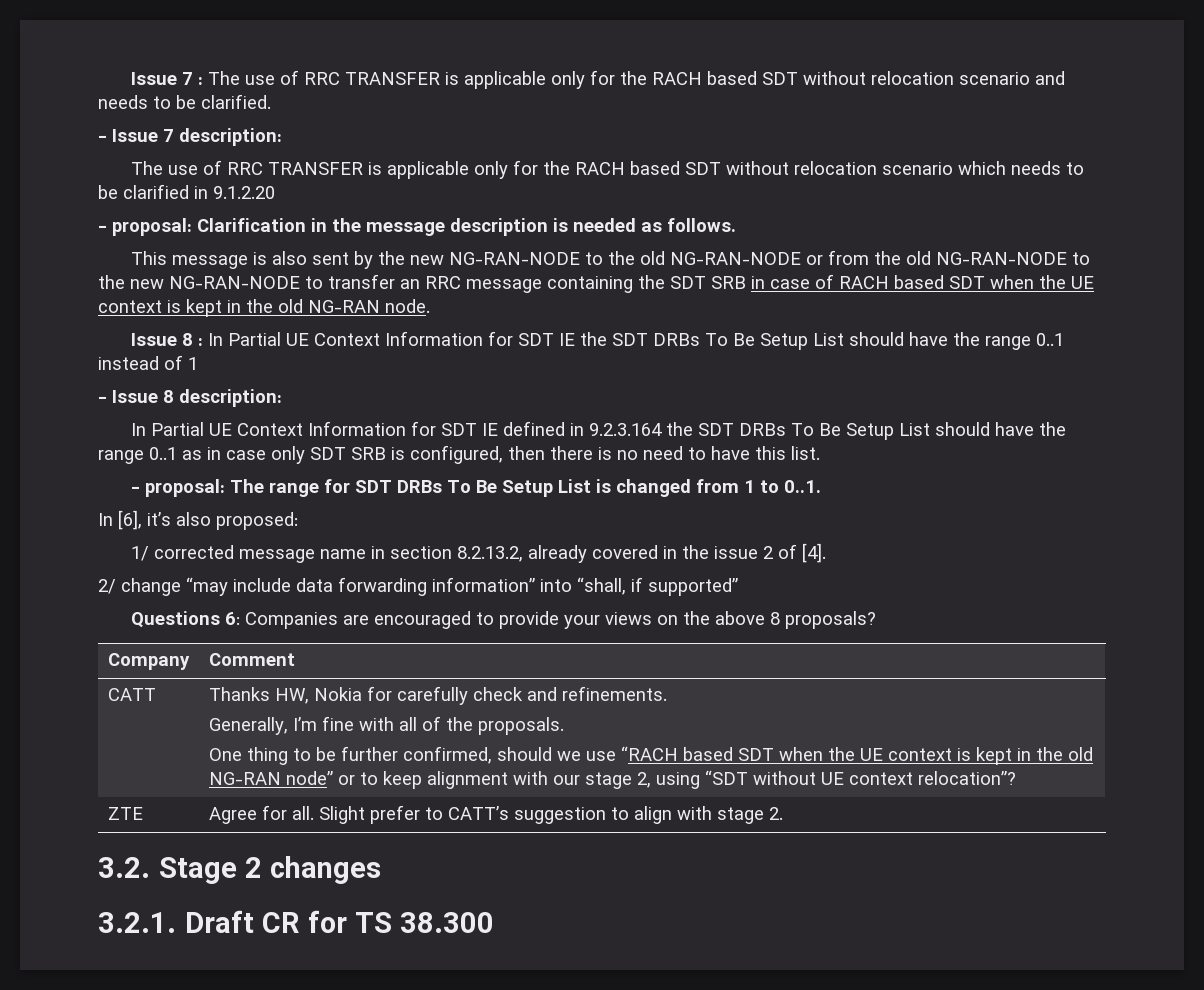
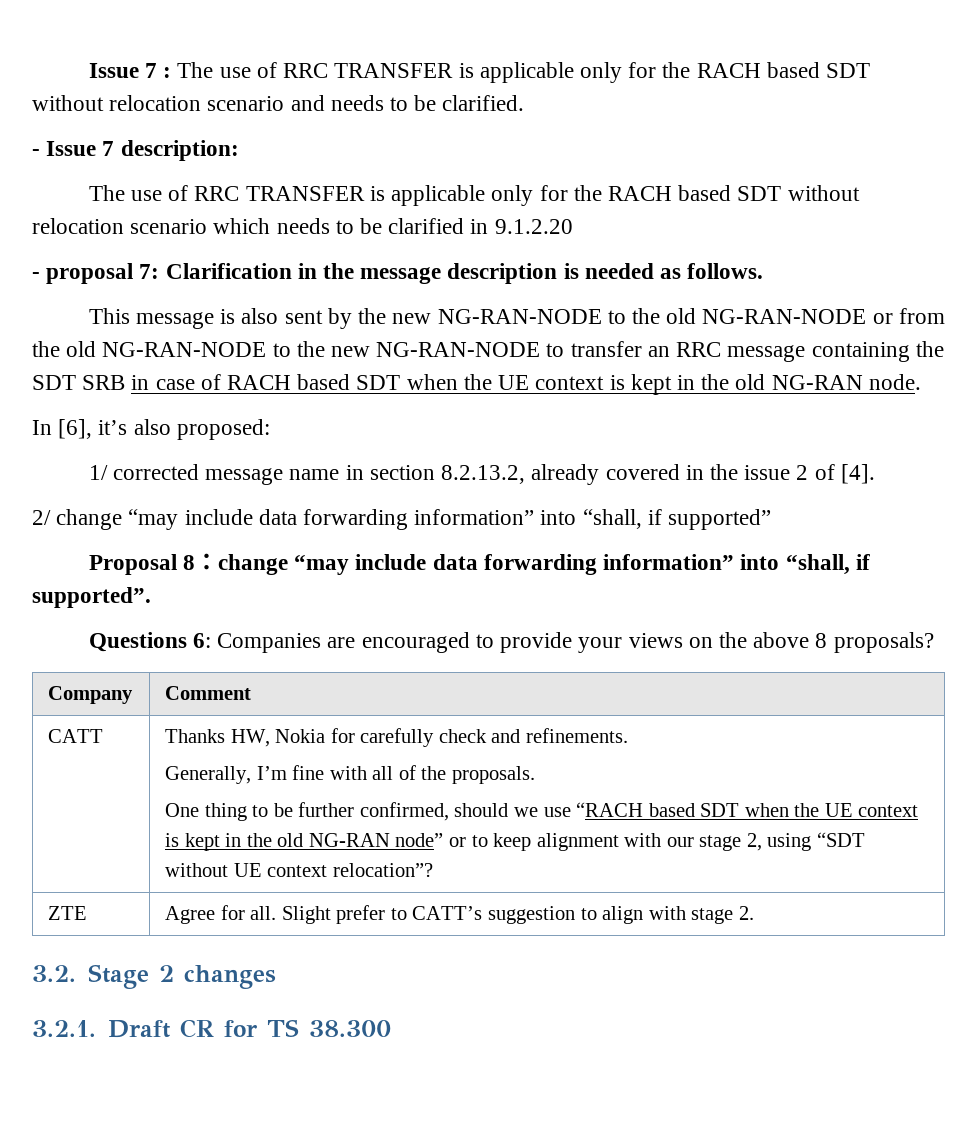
- - proposal: Clarification in the message description is needed as follows.
+ - proposal 7: Clarification in the message description is needed as follows.
- Issue 8 : In Partial UE Context Information for SDT IE the SDT DRBs To Be Setup List should have the range 0..1 instead of 1
- - Issue 8 description:
- In Partial UE Context Information for SDT IE defined in 9.2.3.164 the SDT DRBs To Be Setup List should have the range 0..1 as in case only SDT SRB is configured, then there is no need to have this list.
- - proposal: The range for SDT DRBs To Be Setup List is changed from 1 to 0..1.
+ Proposal 8：change “may include data forwarding information” into “shall, if supported”.

